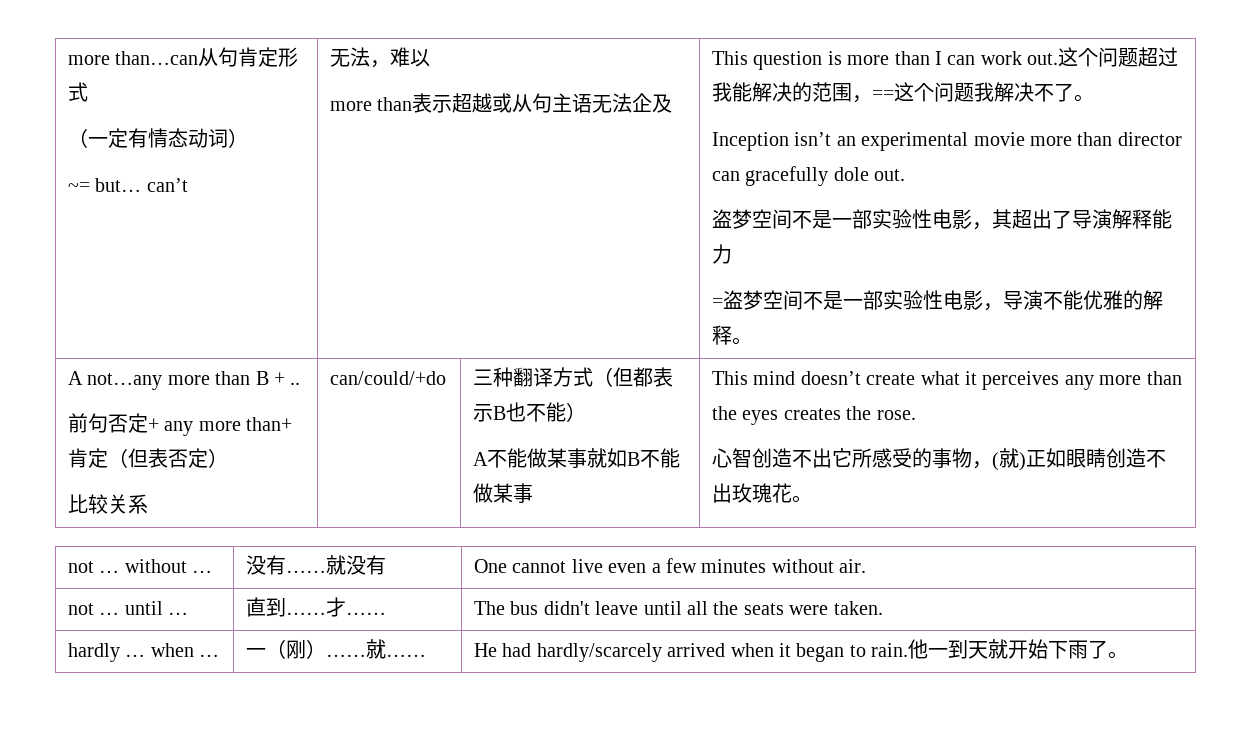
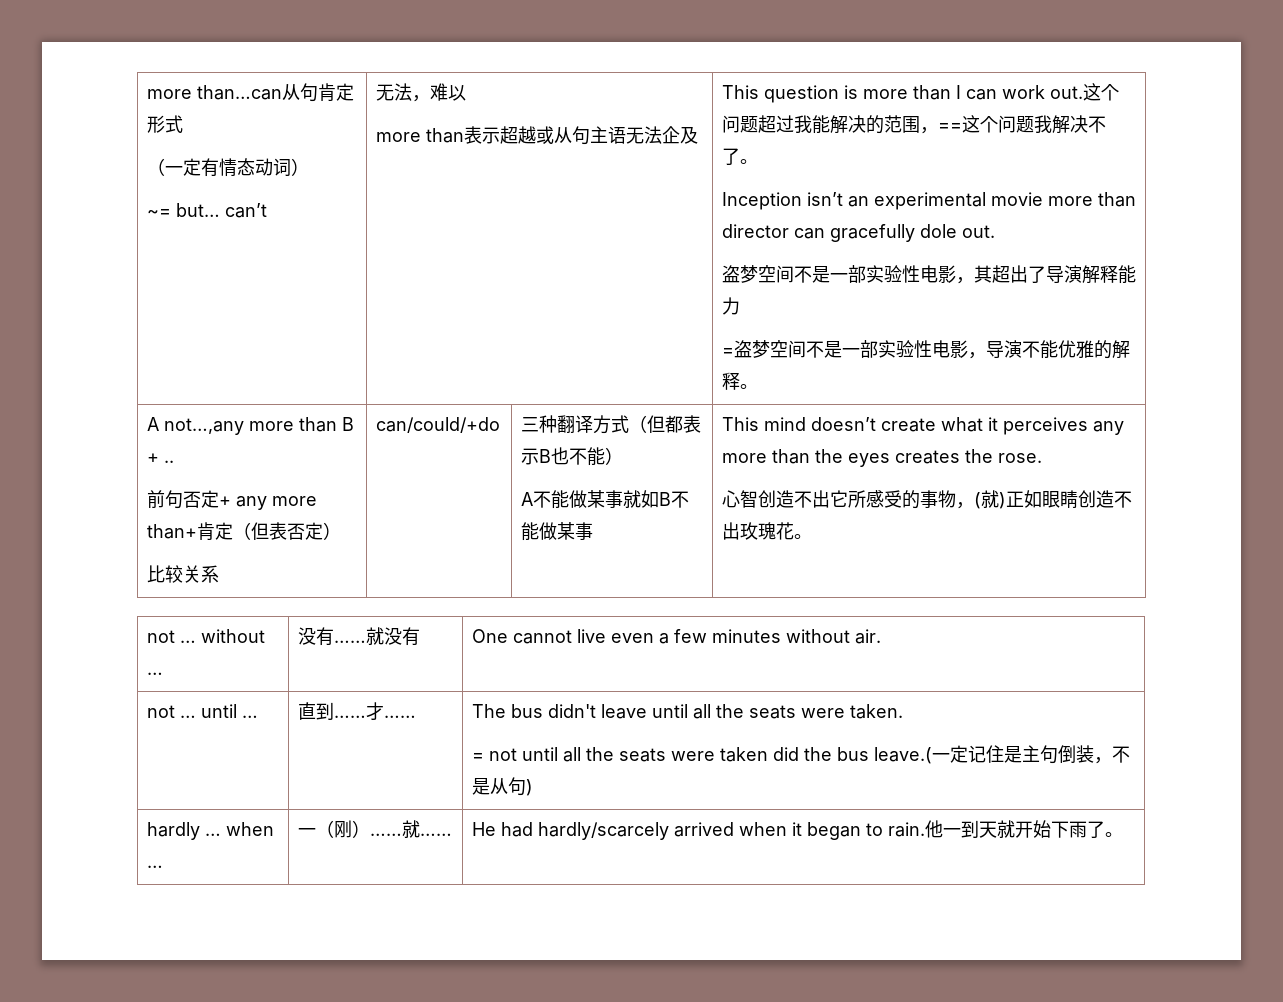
- A not…any more than B + ..
+ A not…,any more than B + ..
  not … until … | 直到……才…… | The bus didn't leave until all the seats were taken.
+ = not until all the seats were taken did the bus leave.(一定记住是主句倒装，不是从句)

